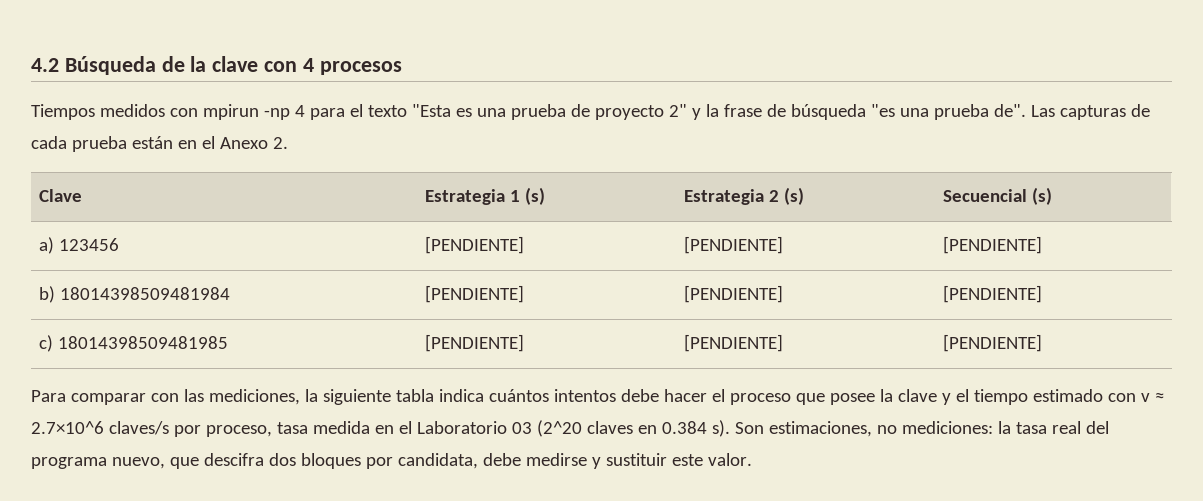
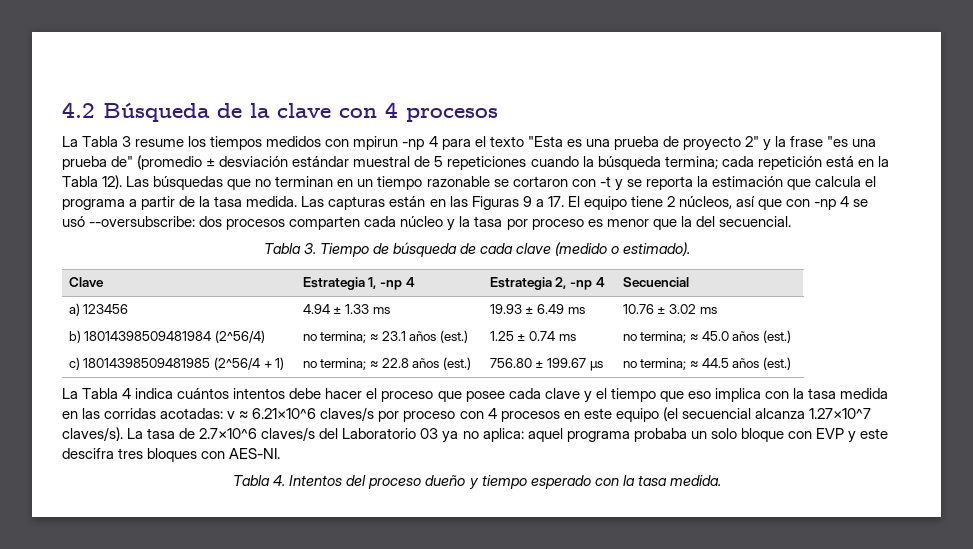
- Tiempos medidos con mpirun -np 4 para el texto "Esta es una prueba de proyecto 2" y la frase de búsqueda "es una prueba de". Las capturas de cada prueba están en el Anexo 2.
- Clave | Estrategia 1 (s) | Estrategia 2 (s) | Secuencial (s)
+ La Tabla 3 resume los tiempos medidos con mpirun -np 4 para el texto "Esta es una prueba de proyecto 2" y la frase "es una prueba de" (promedio ± desviación estándar muestral de 5 repeticiones cuando la búsqueda termina; cada repetición está en la Tabla 12). Las búsquedas que no terminan en un tiempo razonable se cortaron con -t y se reporta la estimación que calcula el programa a partir de la tasa medida. Las capturas están en las Figuras 9 a 17. El equipo tiene 2 núcleos, así que con -np 4 se usó --oversubscribe: dos procesos comparten cada núcleo y la tasa por proceso es menor que la del secuencial.
+ Tabla 3. Tiempo de búsqueda de cada clave (medido o estimado).
+ Clave | Estrategia 1, -np 4 | Estrategia 2, -np 4 | Secuencial
- a) 123456 | [PENDIENTE] | [PENDIENTE] | [PENDIENTE]
- b) 18014398509481984 | [PENDIENTE] | [PENDIENTE] | [PENDIENTE]
- c) 18014398509481985 | [PENDIENTE] | [PENDIENTE] | [PENDIENTE]
- Para comparar con las mediciones, la siguiente tabla indica cuántos intentos debe hacer el proceso que posee la clave y el tiempo estimado con v ≈ 2.7×10^6 claves/s por proceso, tasa medida en el Laboratorio 03 (2^20 claves en 0.384 s). Son estimaciones, no mediciones: la tasa real del programa nuevo, que descifra dos bloques por candidata, debe medirse y sustituir este valor.
+ a) 123456 | 4.94 ± 1.33 ms | 19.93 ± 6.49 ms | 10.76 ± 3.02 ms
+ b) 18014398509481984 (2^56/4) | no termina; ≈ 23.1 años (est.) | 1.25 ± 0.74 ms | no termina; ≈ 45.0 años (est.)
+ c) 18014398509481985 (2^56/4 + 1) | no termina; ≈ 22.8 años (est.) | 756.80 ± 199.67 µs | no termina; ≈ 44.5 años (est.)
+ La Tabla 4 indica cuántos intentos debe hacer el proceso que posee cada clave y el tiempo que eso implica con la tasa medida en las corridas acotadas: v ≈ 6.21×10^6 claves/s por proceso con 4 procesos en este equipo (el secuencial alcanza 1.27×10^7 claves/s). La tasa de 2.7×10^6 claves/s del Laboratorio 03 ya no aplica: aquel programa probaba un solo bloque con EVP y este descifra tres bloques con AES-NI.
+ Tabla 4. Intentos del proceso dueño y tiempo esperado con la tasa medida.

